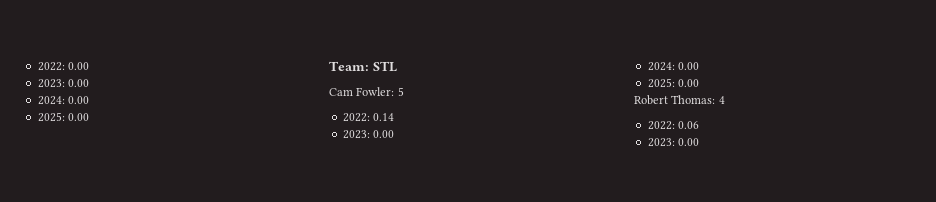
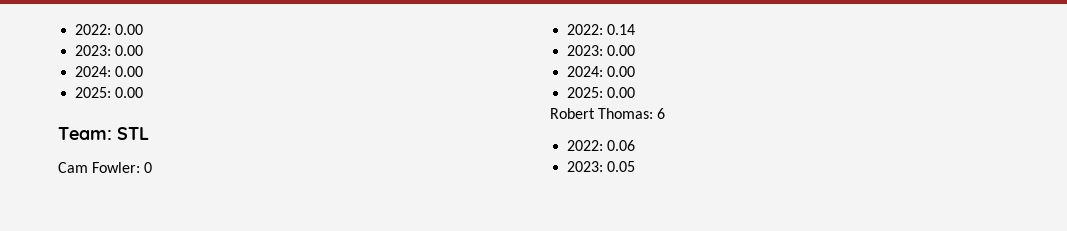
- Cam Fowler: 5
+ Cam Fowler: 0
- Robert Thomas: 4
+ Robert Thomas: 6
  2022: 0.06
- 2023: 0.00
+ 2023: 0.05

